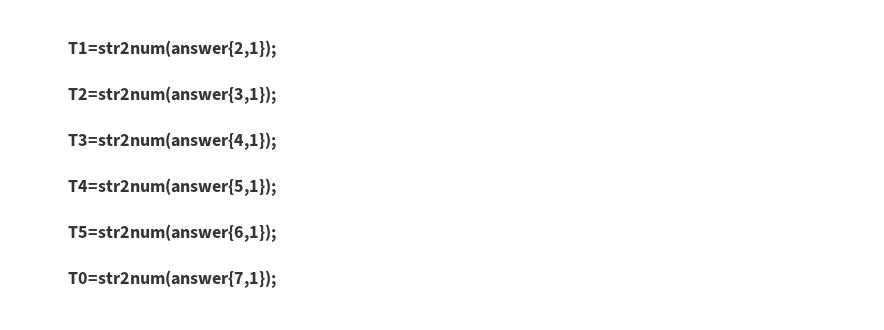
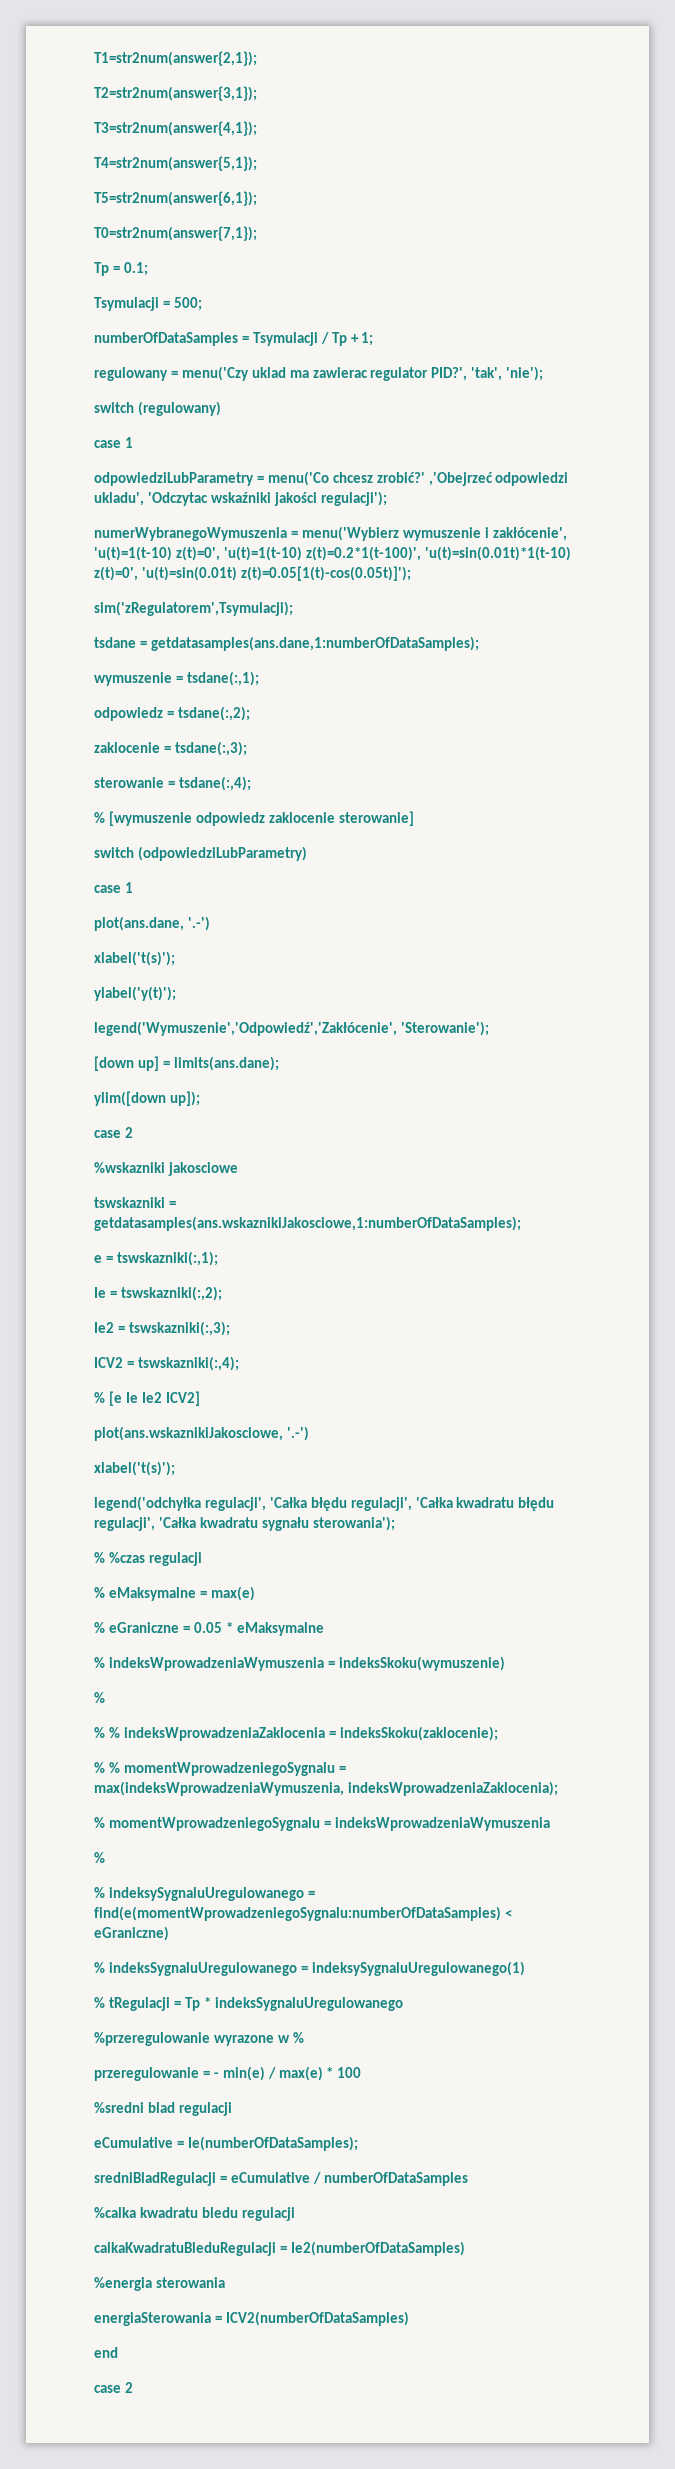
+ Tp = 0.1;
+ Tsymulacji = 500;
+ numberOfDataSamples = Tsymulacji / Tp + 1;
+ regulowany = menu('Czy uklad ma zawierac regulator PID?', 'tak', 'nie');
+ switch (regulowany)
+ case 1
+ odpowiedziLubParametry = menu('Co chcesz zrobić?' ,'Obejrzeć odpowiedzi ukladu', 'Odczytac wskaźniki jakości regulacji');
+ numerWybranegoWymuszenia = menu('Wybierz wymuszenie i zakłócenie', 'u(t)=1(t-10) z(t)=0', 'u(t)=1(t-10) z(t)=0.2*1(t-100)', 'u(t)=sin(0.01t)*1(t-10) z(t)=0', 'u(t)=sin(0.01t) z(t)=0.05[1(t)-cos(0.05t)]');
+ sim('zRegulatorem',Tsymulacji);
+ tsdane = getdatasamples(ans.dane,1:numberOfDataSamples);
+ wymuszenie = tsdane(:,1);
+ odpowiedz = tsdane(:,2);
+ zaklocenie = tsdane(:,3);
+ sterowanie = tsdane(:,4);
+ % [wymuszenie odpowiedz zaklocenie sterowanie]
+ switch (odpowiedziLubParametry)
+ case 1
+ plot(ans.dane, '.-')
+ xlabel('t(s)');
+ ylabel('y(t)');
+ legend('Wymuszenie','Odpowiedź','Zakłócenie', 'Sterowanie');
+ [down up] = limits(ans.dane);
+ ylim([down up]);
+ case 2
+ %wskazniki jakosciowe
+ tswskazniki = getdatasamples(ans.wskaznikiJakosciowe,1:numberOfDataSamples);
+ e = tswskazniki(:,1);
+ Ie = tswskazniki(:,2);
+ Ie2 = tswskazniki(:,3);
+ ICV2 = tswskazniki(:,4);
+ % [e Ie Ie2 ICV2]
+ plot(ans.wskaznikiJakosciowe, '.-')
+ xlabel('t(s)');
+ legend('odchyłka regulacji', 'Całka błędu regulacji', 'Całka kwadratu błędu regulacji', 'Całka kwadratu sygnału sterowania');
+ % %czas regulacji
+ % eMaksymalne = max(e)
+ % eGraniczne = 0.05 * eMaksymalne
+ % indeksWprowadzeniaWymuszenia = indeksSkoku(wymuszenie)
+ %
+ % % indeksWprowadzeniaZaklocenia = indeksSkoku(zaklocenie);
+ % % momentWprowadzeniegoSygnalu = max(indeksWprowadzeniaWymuszenia, indeksWprowadzeniaZaklocenia);
+ % momentWprowadzeniegoSygnalu = indeksWprowadzeniaWymuszenia
+ %
+ % indeksySygnaluUregulowanego = find(e(momentWprowadzeniegoSygnalu:numberOfDataSamples) < eGraniczne)
+ % indeksSygnaluUregulowanego = indeksySygnaluUregulowanego(1)
+ % tRegulacji = Tp * indeksSygnaluUregulowanego
+ %przeregulowanie wyrazone w %
+ przeregulowanie = - min(e) / max(e) * 100
+ %sredni blad regulacji
+ eCumulative = Ie(numberOfDataSamples);
+ sredniBladRegulacji = eCumulative / numberOfDataSamples
+ %calka kwadratu bledu regulacji
+ calkaKwadratuBleduRegulacji = Ie2(numberOfDataSamples)
+ %energia sterowania
+ energiaSterowania = ICV2(numberOfDataSamples)
+ end
+ case 2

